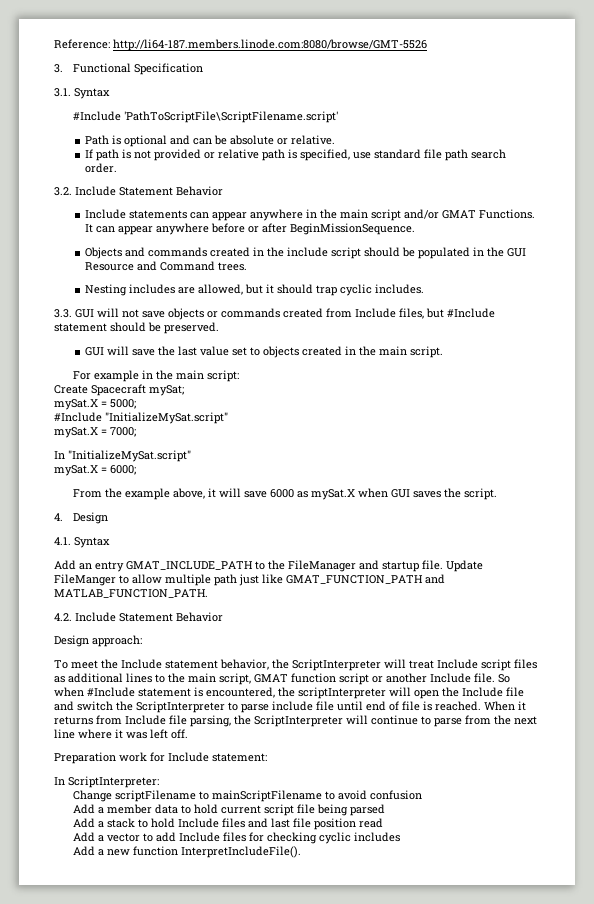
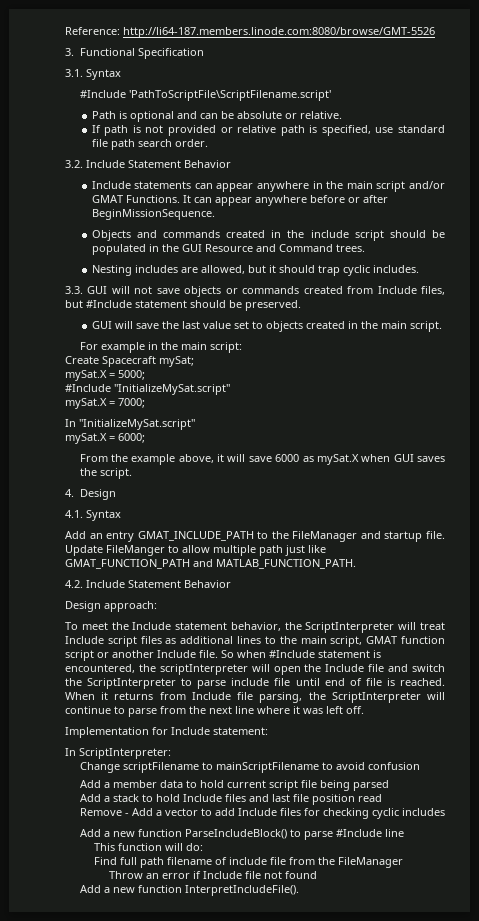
- Preparation work for Include statement:
+ Implementation for Include statement:
- Add a vector to add Include files for checking cyclic includes
+ Remove - Add a vector to add Include files for checking cyclic includes
+ Add a new function ParseIncludeBlock() to parse #Include line
+ This function will do:
+ Find full path filename of include file from the FileManager
+ Throw an error if Include file not found

